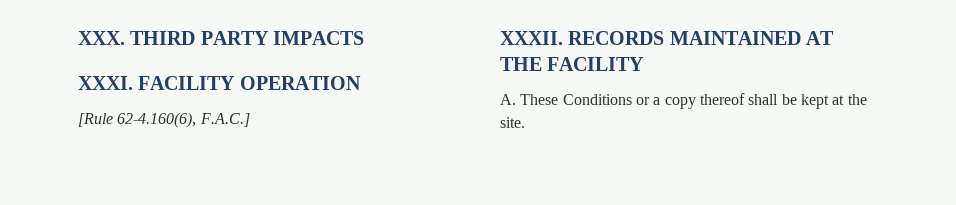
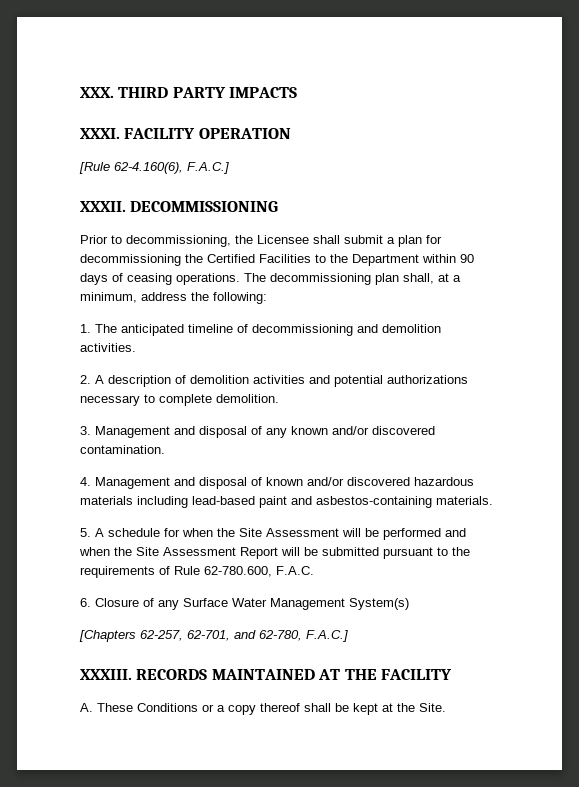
+ DECOMMISSIONING
+ Prior to decommissioning, the Licensee shall submit a plan for decommissioning the Certified Facilities to the Department within 90 days of ceasing operations. The decommissioning plan shall, at a minimum, address the following:
+ 1. The anticipated timeline of decommissioning and demolition activities.
+ 2. A description of demolition activities and potential authorizations necessary to complete demolition.
+ 3. Management and disposal of any known and/or discovered contamination.
+ 4. Management and disposal of known and/or discovered hazardous materials including lead-based paint and asbestos-containing materials.
+ 5. A schedule for when the Site Assessment will be performed and when the Site Assessment Report will be submitted pursuant to the requirements of Rule 62-780.600, F.A.C.
+ 6. Closure of any Surface Water Management System(s)
+ [Chapters 62-257, 62-701, and 62-780, F.A.C.]
+ XXXIII.
- A. These Conditions or a copy thereof shall be kept at the site.
+ A. These Conditions or a copy thereof shall be kept at the Site.

